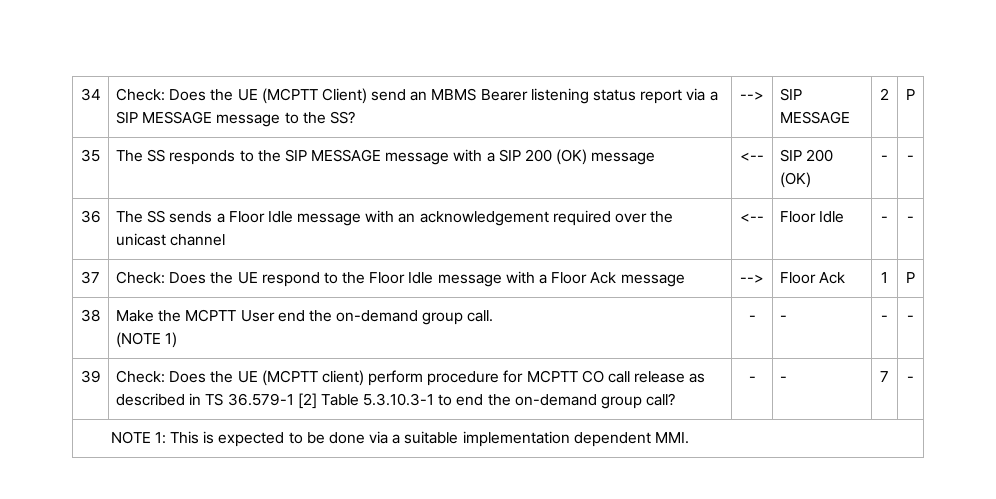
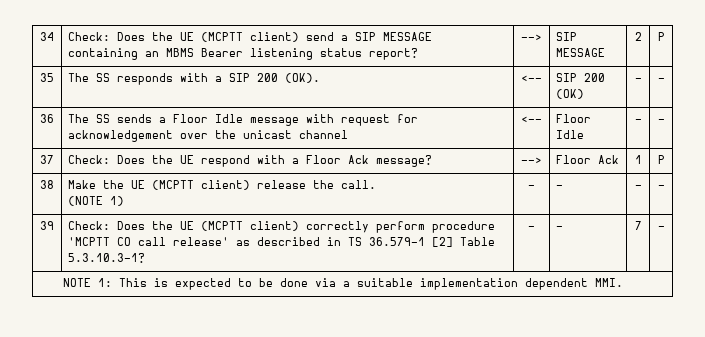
- 34 | Check: Does the UE (MCPTT Client) send an MBMS Bearer listening status report via a SIP MESSAGE message to the SS? | --> | SIP MESSAGE | 2 | P
+ 34 | Check: Does the UE (MCPTT client) send a SIP MESSAGE containing an MBMS Bearer listening status report? | --> | SIP MESSAGE | 2 | P
- 35 | The SS responds to the SIP MESSAGE message with a SIP 200 (OK) message | <-- | SIP 200 (OK) | - | -
+ 35 | The SS responds with a SIP 200 (OK). | <-- | SIP 200 (OK) | - | -
- 36 | The SS sends a Floor Idle message with an acknowledgement required over the unicast channel | <-- | Floor Idle | - | -
+ 36 | The SS sends a Floor Idle message with request for acknowledgement over the unicast channel | <-- | Floor Idle | - | -
- 37 | Check: Does the UE respond to the Floor Idle message with a Floor Ack message | --> | Floor Ack | 1 | P
+ 37 | Check: Does the UE respond with a Floor Ack message? | --> | Floor Ack | 1 | P
- 38 | Make the MCPTT User end the on-demand group call.
+ 38 | Make the UE (MCPTT client) release the call.
- 39 | Check: Does the UE (MCPTT client) perform procedure for MCPTT CO call release as described in TS 36.579-1 [2] Table 5.3.10.3-1 to end the on-demand group call? | - | - | 7 | -
+ 39 | Check: Does the UE (MCPTT client) correctly perform procedure 'MCPTT CO call release' as described in TS 36.579-1 [2] Table 5.3.10.3-1? | - | - | 7 | -

